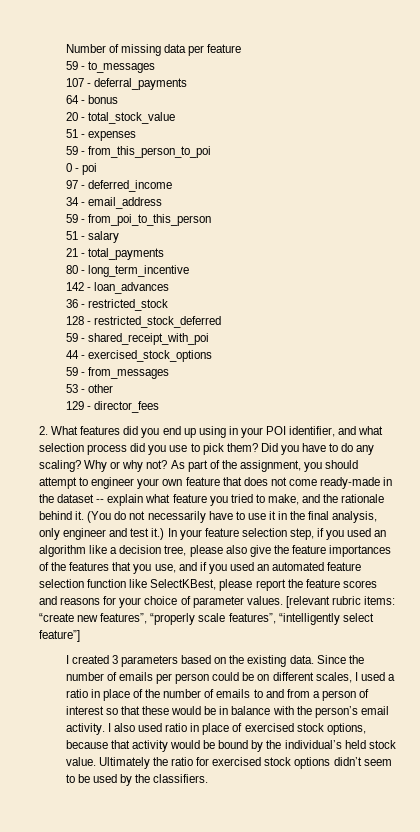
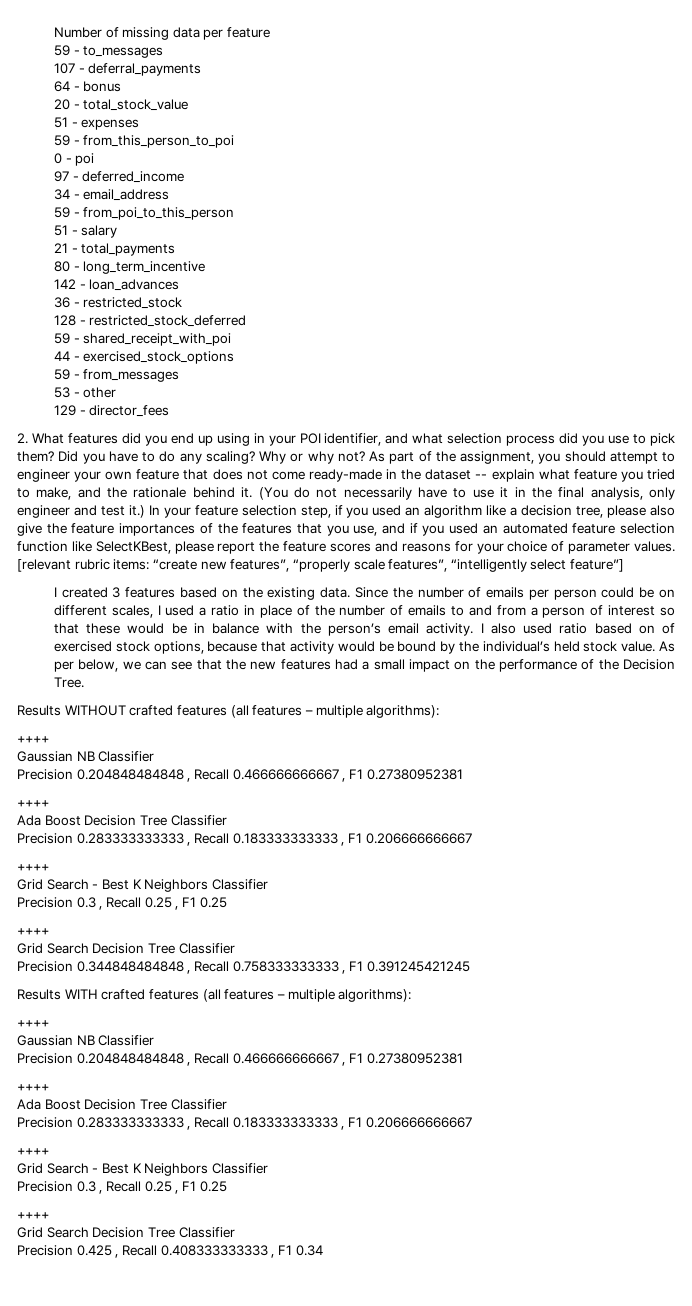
- I created 3 parameters based on the existing data.
+ I created 3 features based on the existing data.
- I also used ratio in place of exercised stock options, because that activity would be bound by the individual’s held stock value.
+ I also used ratio based on of exercised stock options, because that activity would be bound by the individual’s held stock value.
- Ultimately the ratio for exercised stock options didn’t seem to be used by the classifiers.
+ As per below, we can see that the new features had a small impact on the performance of the Decision Tree.
+ Results WITHOUT crafted features (all features – multiple algorithms):
+ ++++
+ Gaussian NB Classifier
+ Precision 0.204848484848 , Recall 0.466666666667 , F1 0.27380952381
+ ++++
+ Ada Boost Decision Tree Classifier
+ Precision 0.283333333333 , Recall 0.183333333333 , F1 0.206666666667
+ ++++
+ Grid Search - Best K Neighbors Classifier
+ Precision 0.3 , Recall 0.25 , F1 0.25
+ ++++
+ Grid Search Decision Tree Classifier
+ Precision 0.344848484848 , Recall 0.758333333333 , F1 0.391245421245
+ Results WITH crafted features (all features – multiple algorithms):
+ ++++
+ Gaussian NB Classifier
+ Precision 0.204848484848 , Recall 0.466666666667 , F1 0.27380952381
+ ++++
+ Ada Boost Decision Tree Classifier
+ Precision 0.283333333333 , Recall 0.183333333333 , F1 0.206666666667
+ ++++
+ Grid Search - Best K Neighbors Classifier
+ Precision 0.3 , Recall 0.25 , F1 0.25
+ ++++
+ Grid Search Decision Tree Classifier
+ Precision 0.425 , Recall 0.408333333333 , F1 0.34

